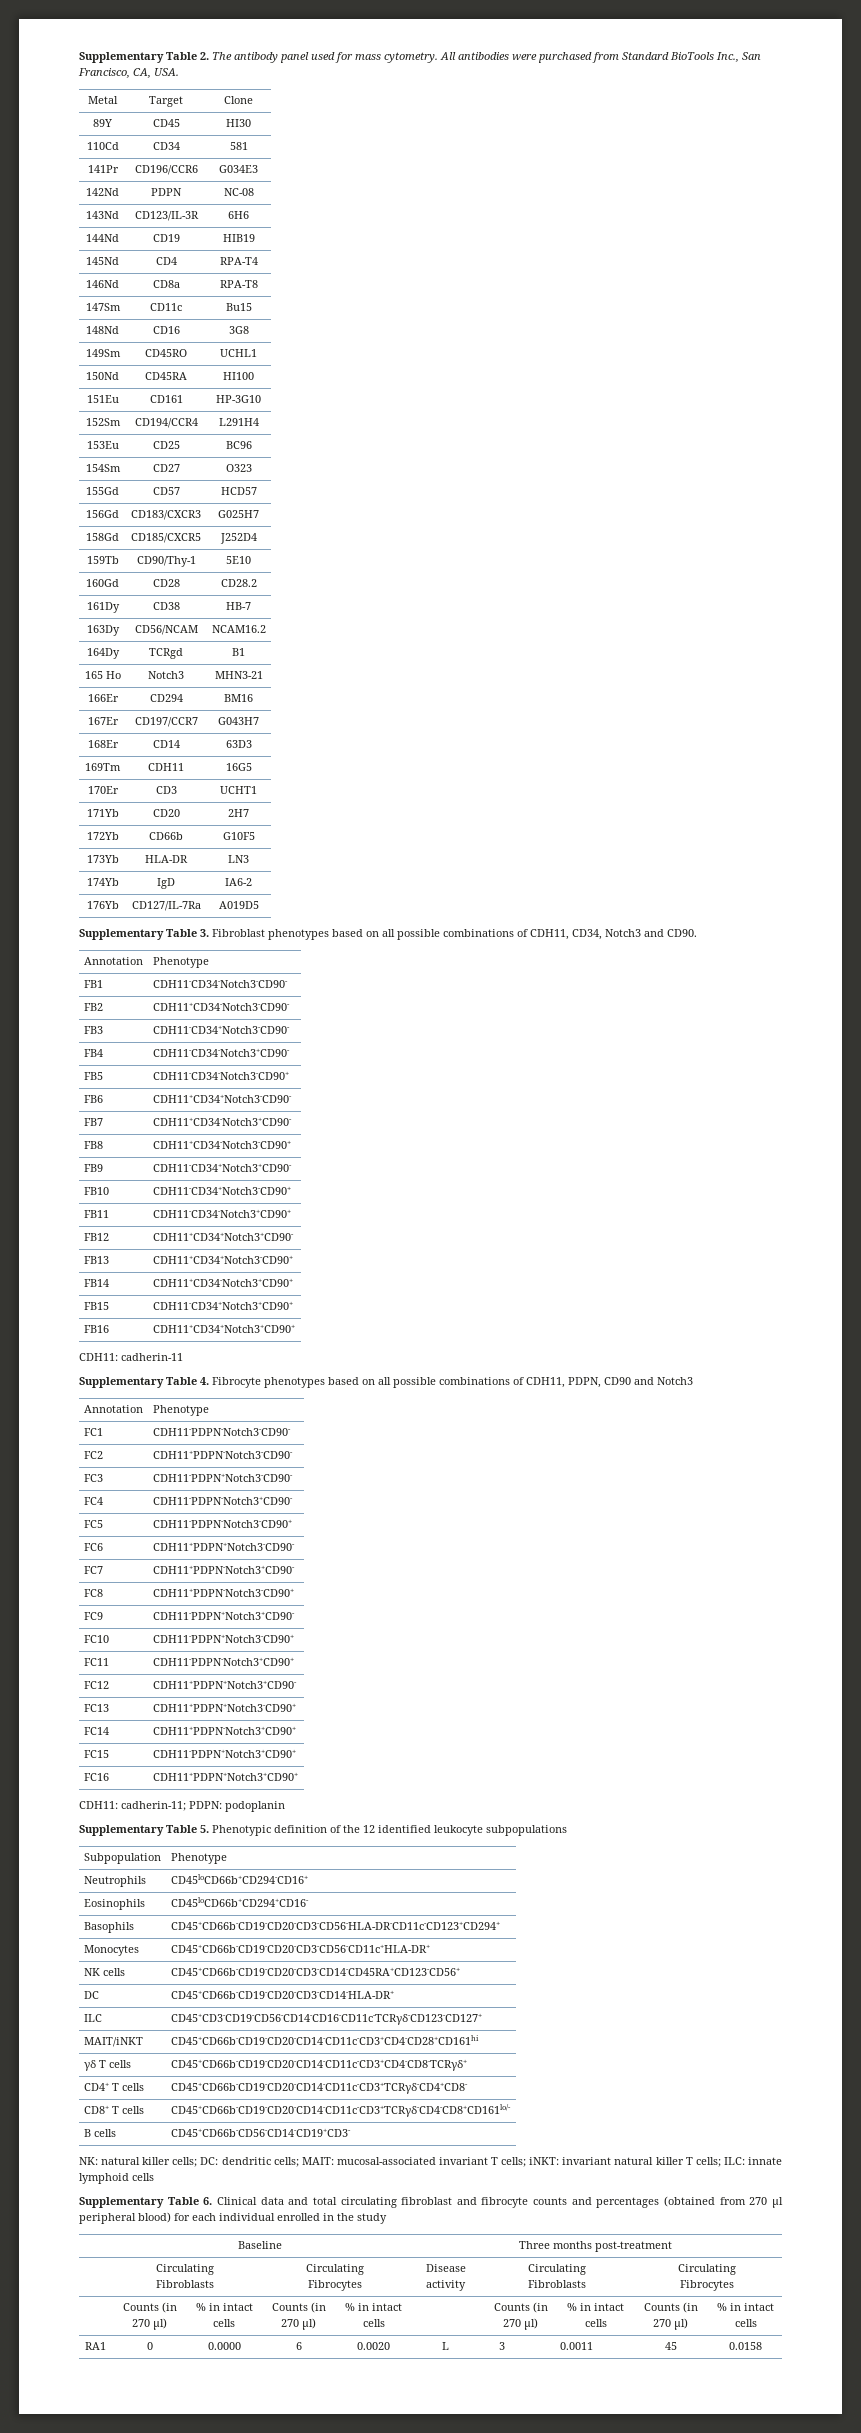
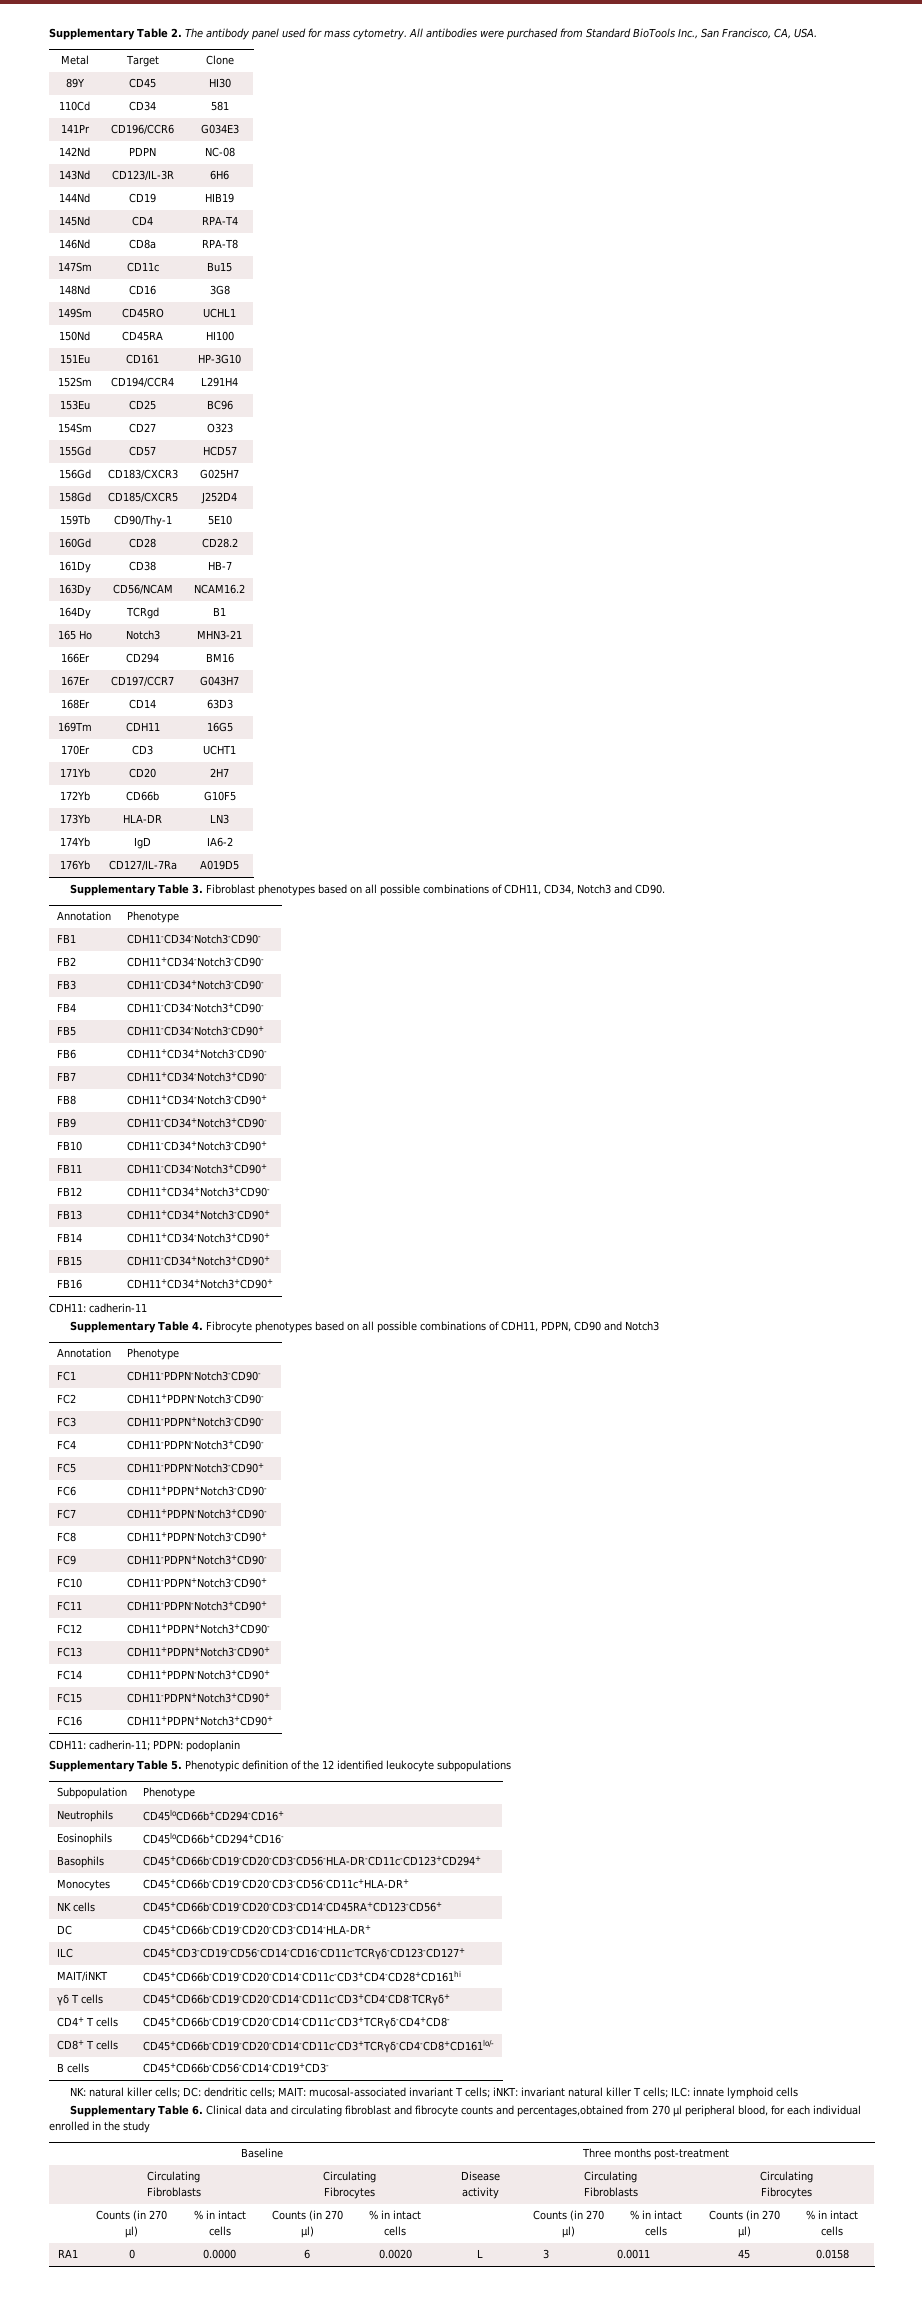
- Supplementary Table 6. Clinical data and total circulating fibroblast and fibrocyte counts and percentages (obtained from 270 μl peripheral blood) for each individual enrolled in the study
+ Supplementary Table 6. Clinical data and circulating fibroblast and fibrocyte counts and percentages,obtained from 270 μl peripheral blood, for each individual enrolled in the study

